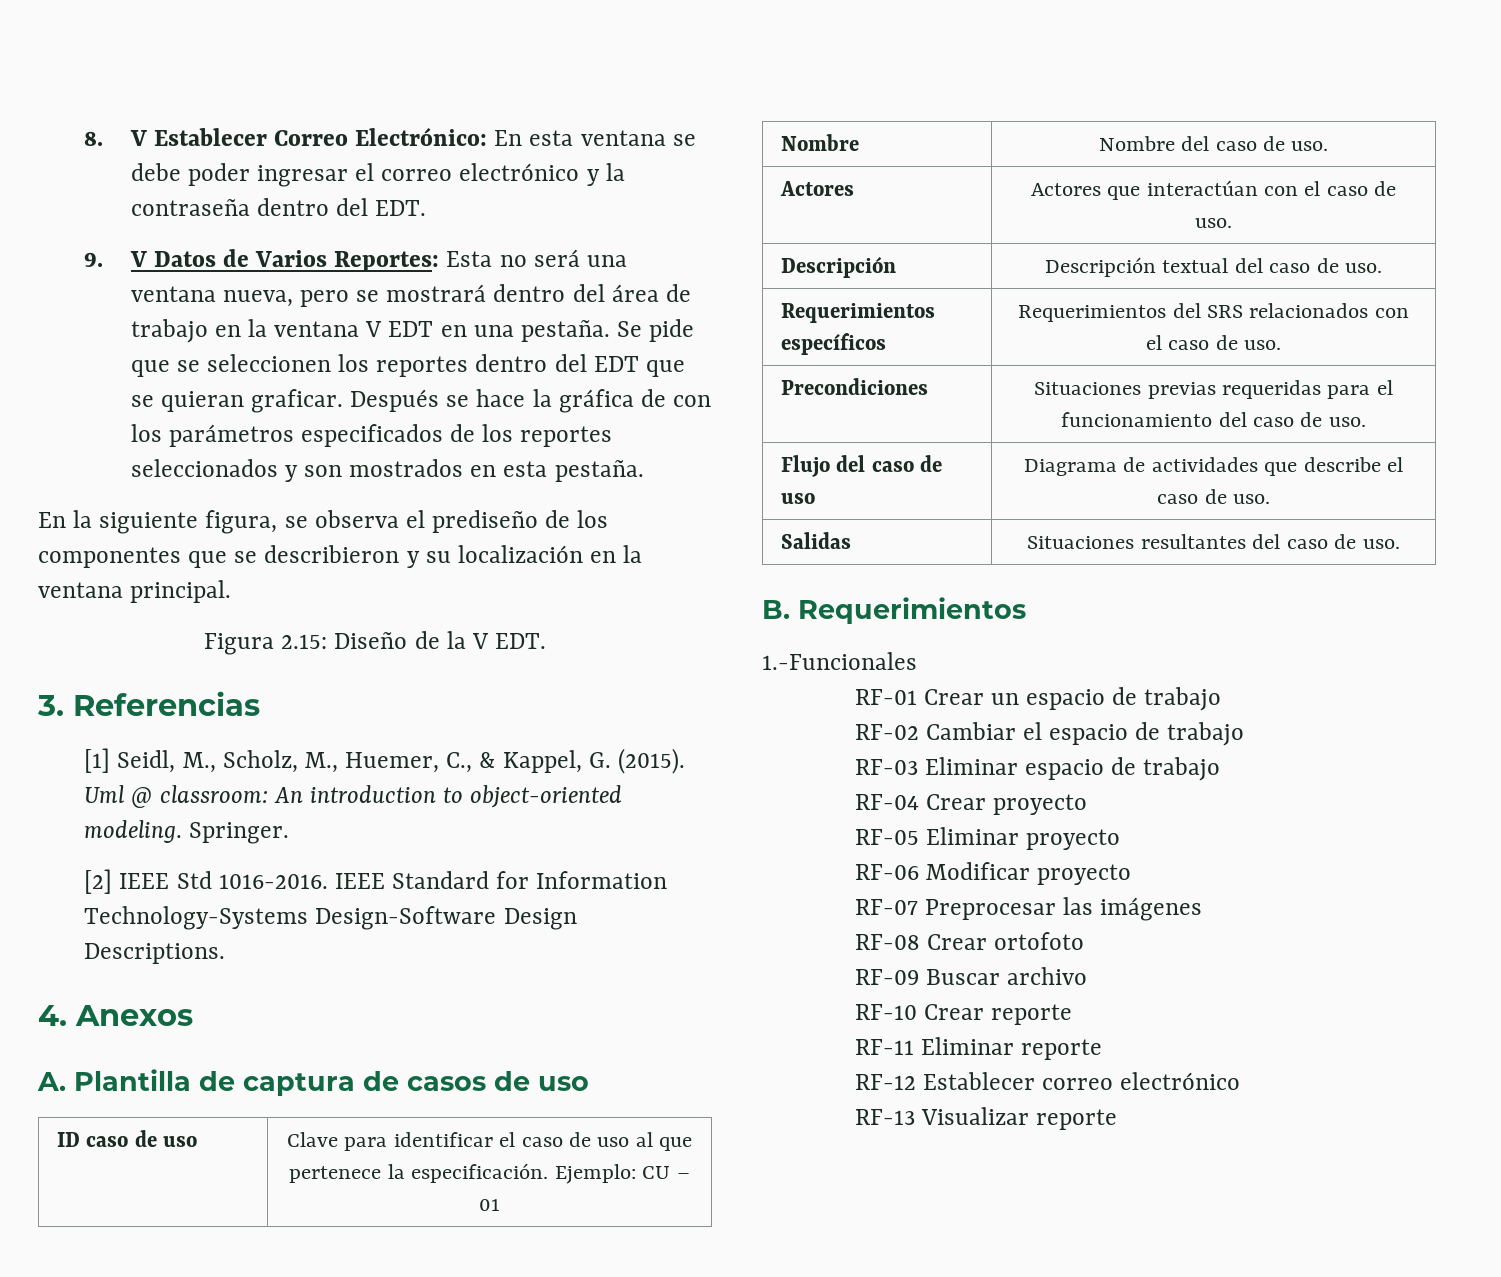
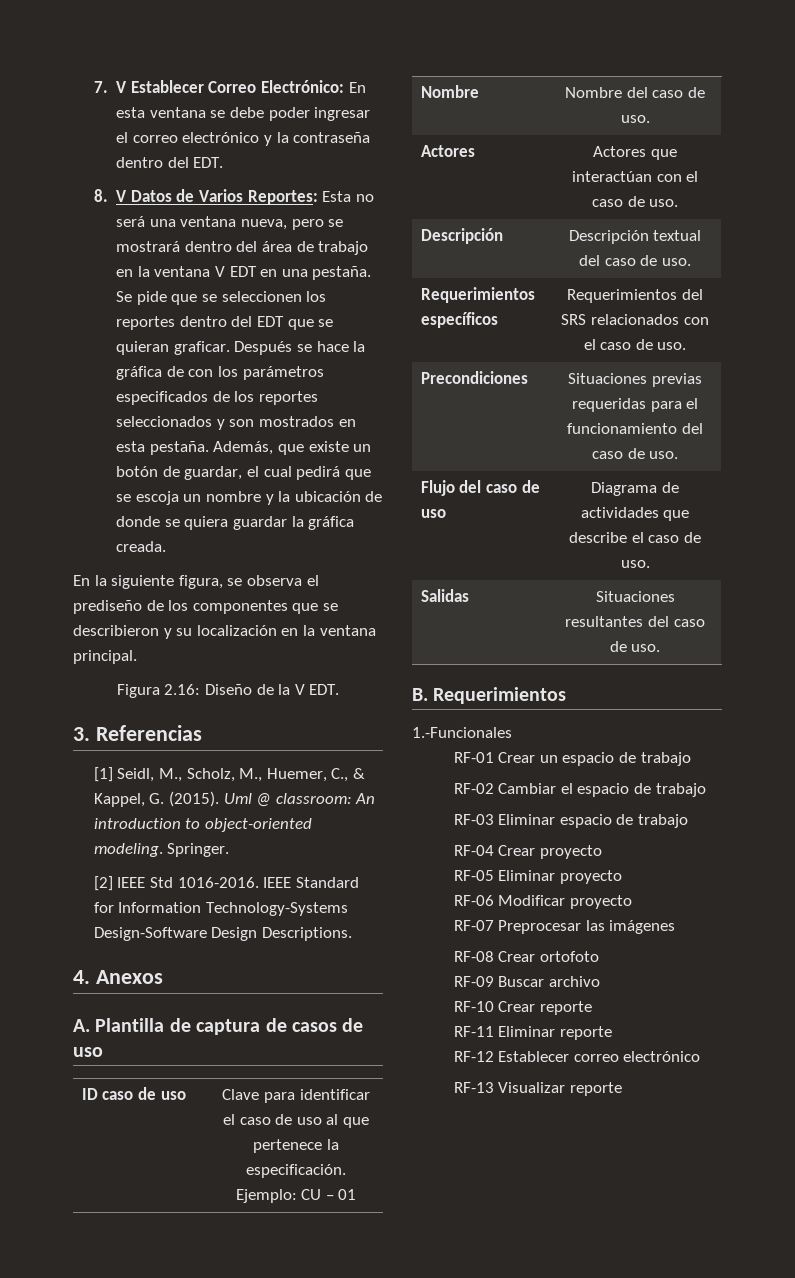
- 8. V Establecer Correo Electrónico: En esta ventana se debe poder ingresar el correo electrónico y la contraseña dentro del EDT.
+ 7. V Establecer Correo Electrónico: En esta ventana se debe poder ingresar el correo electrónico y la contraseña dentro del EDT.
- 9. V Datos de Varios Reportes: Esta no será una ventana nueva, pero se mostrará dentro del área de trabajo en la ventana V EDT en una pestaña.
+ 8. V Datos de Varios Reportes: Esta no será una ventana nueva, pero se mostrará dentro del área de trabajo en la ventana V EDT en una pestaña.
+ Además, que existe un botón de guardar, el cual pedirá que se escoja un nombre y la ubicación de donde se quiera guardar la gráfica creada.
- Figura 2.15: Diseño de la V EDT.
+ Figura 2.16: Diseño de la V EDT.

